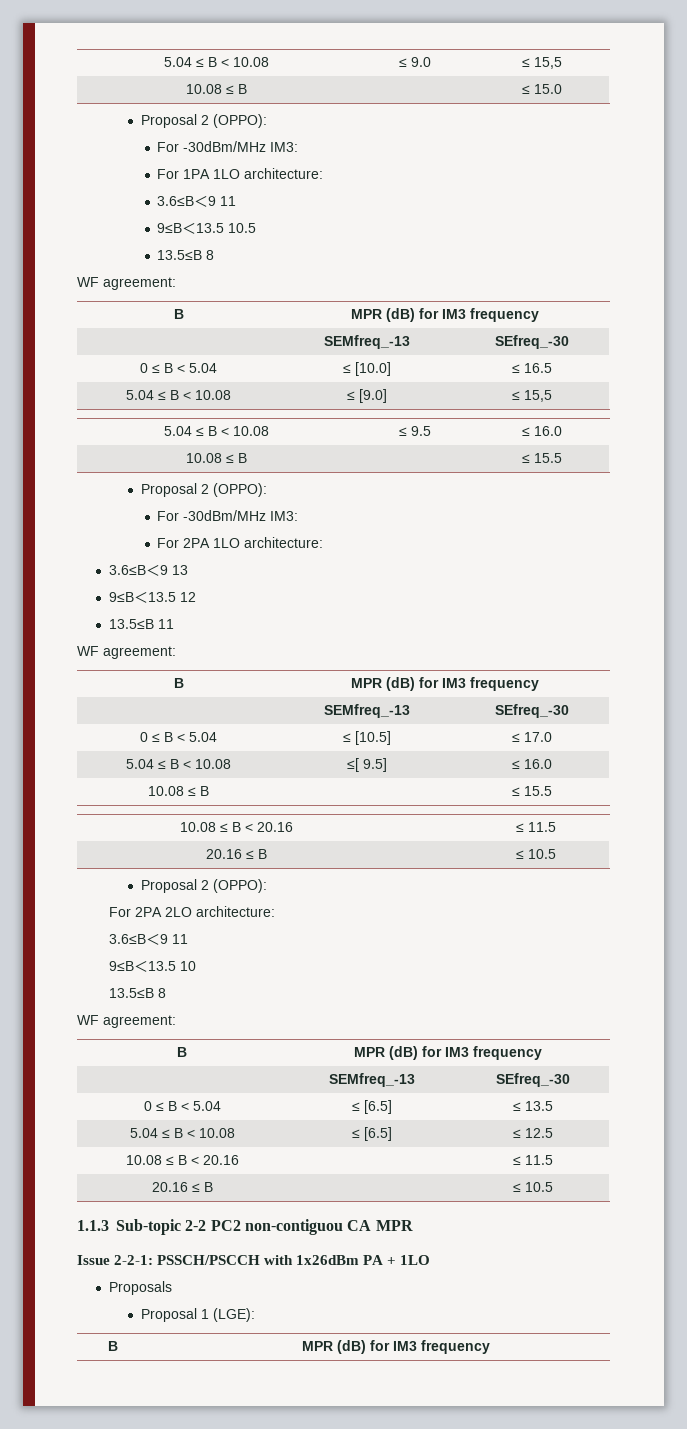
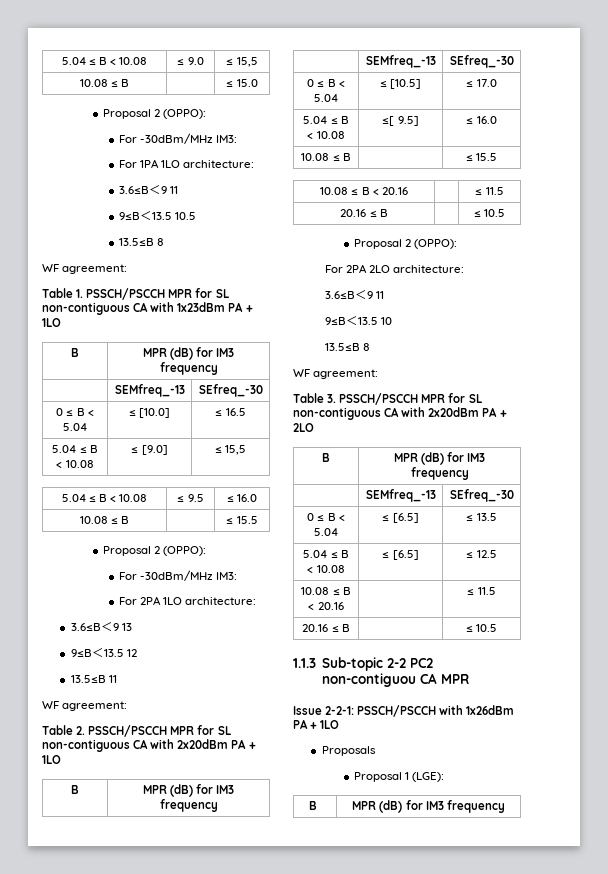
+ Table 1. PSSCH/PSCCH MPR for SL non-contiguous CA with 1x23dBm PA + 1LO
+ Table 2. PSSCH/PSCCH MPR for SL non-contiguous CA with 2x20dBm PA + 1LO
+ Table 3. PSSCH/PSCCH MPR for SL non-contiguous CA with 2x20dBm PA + 2LO

